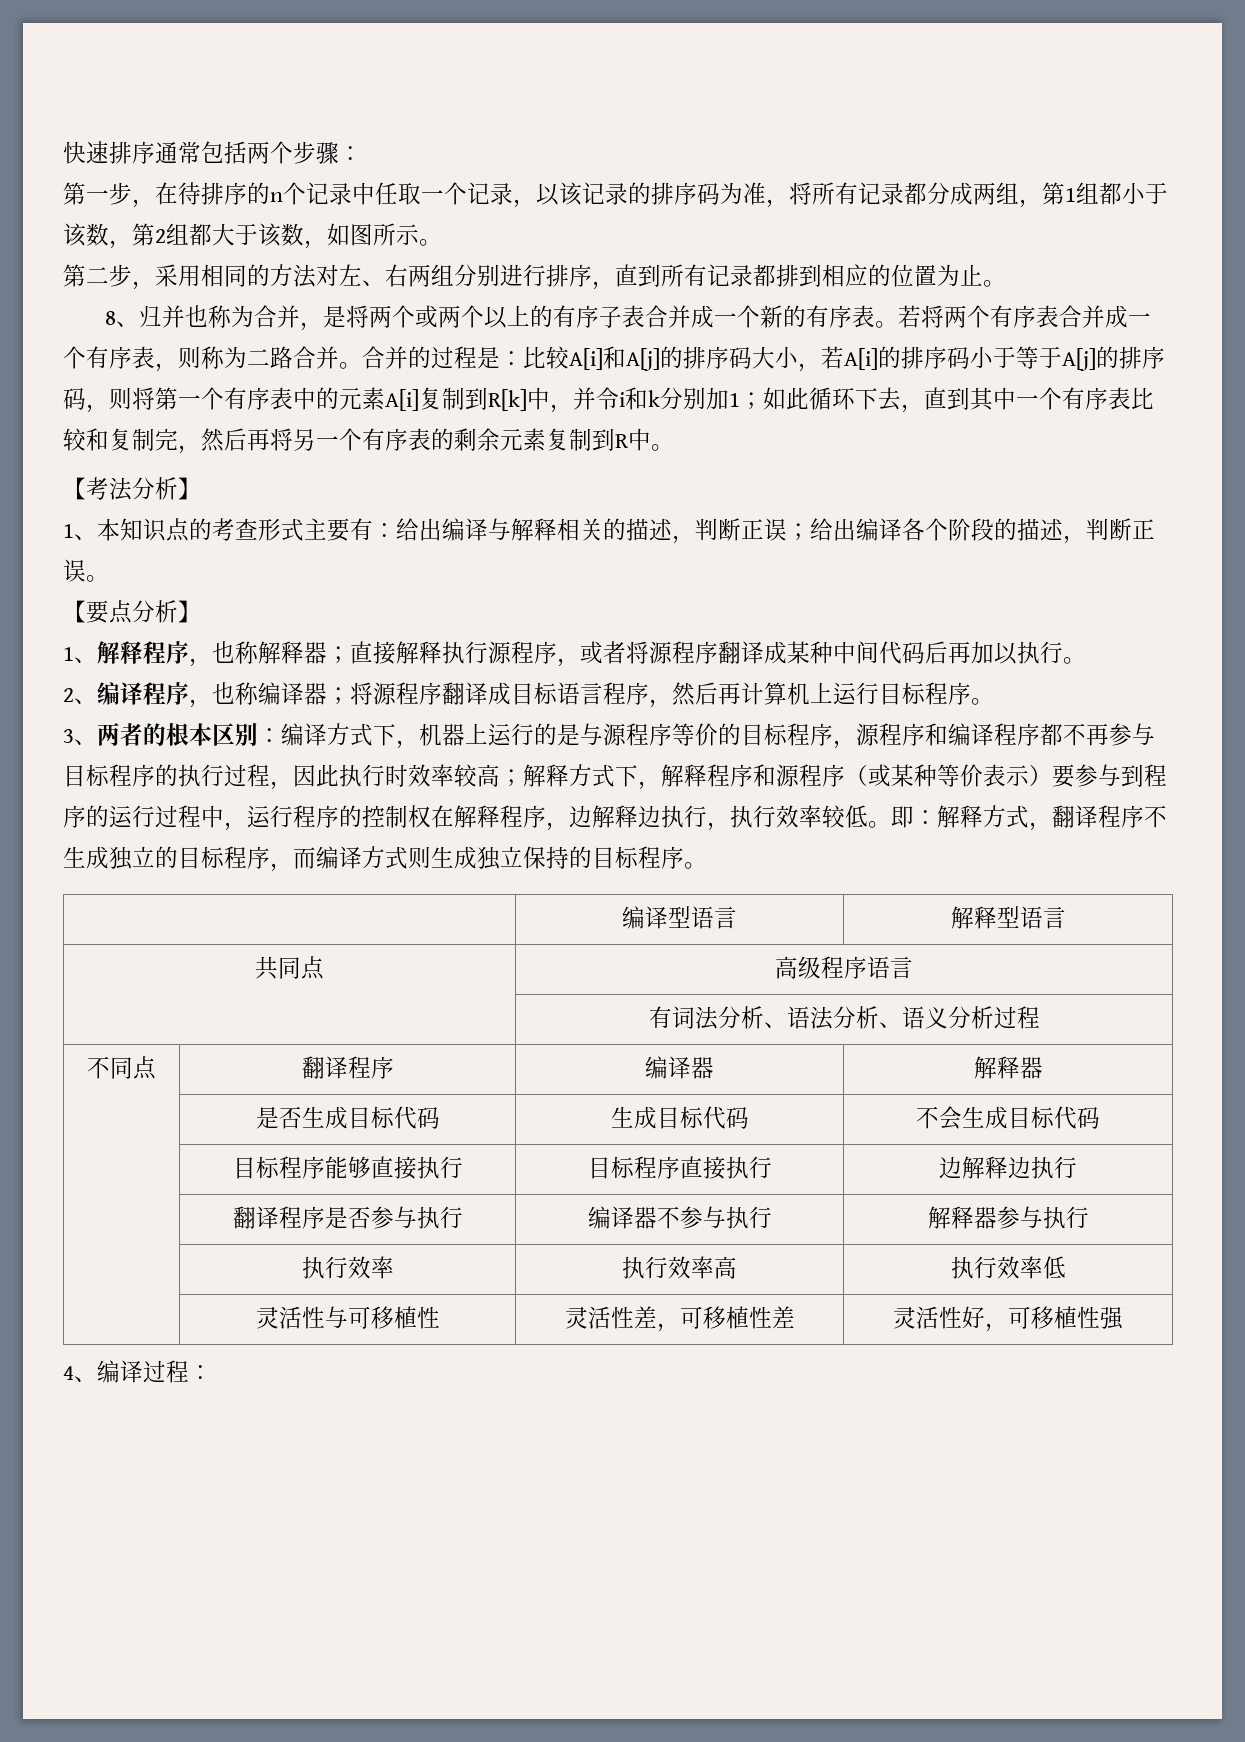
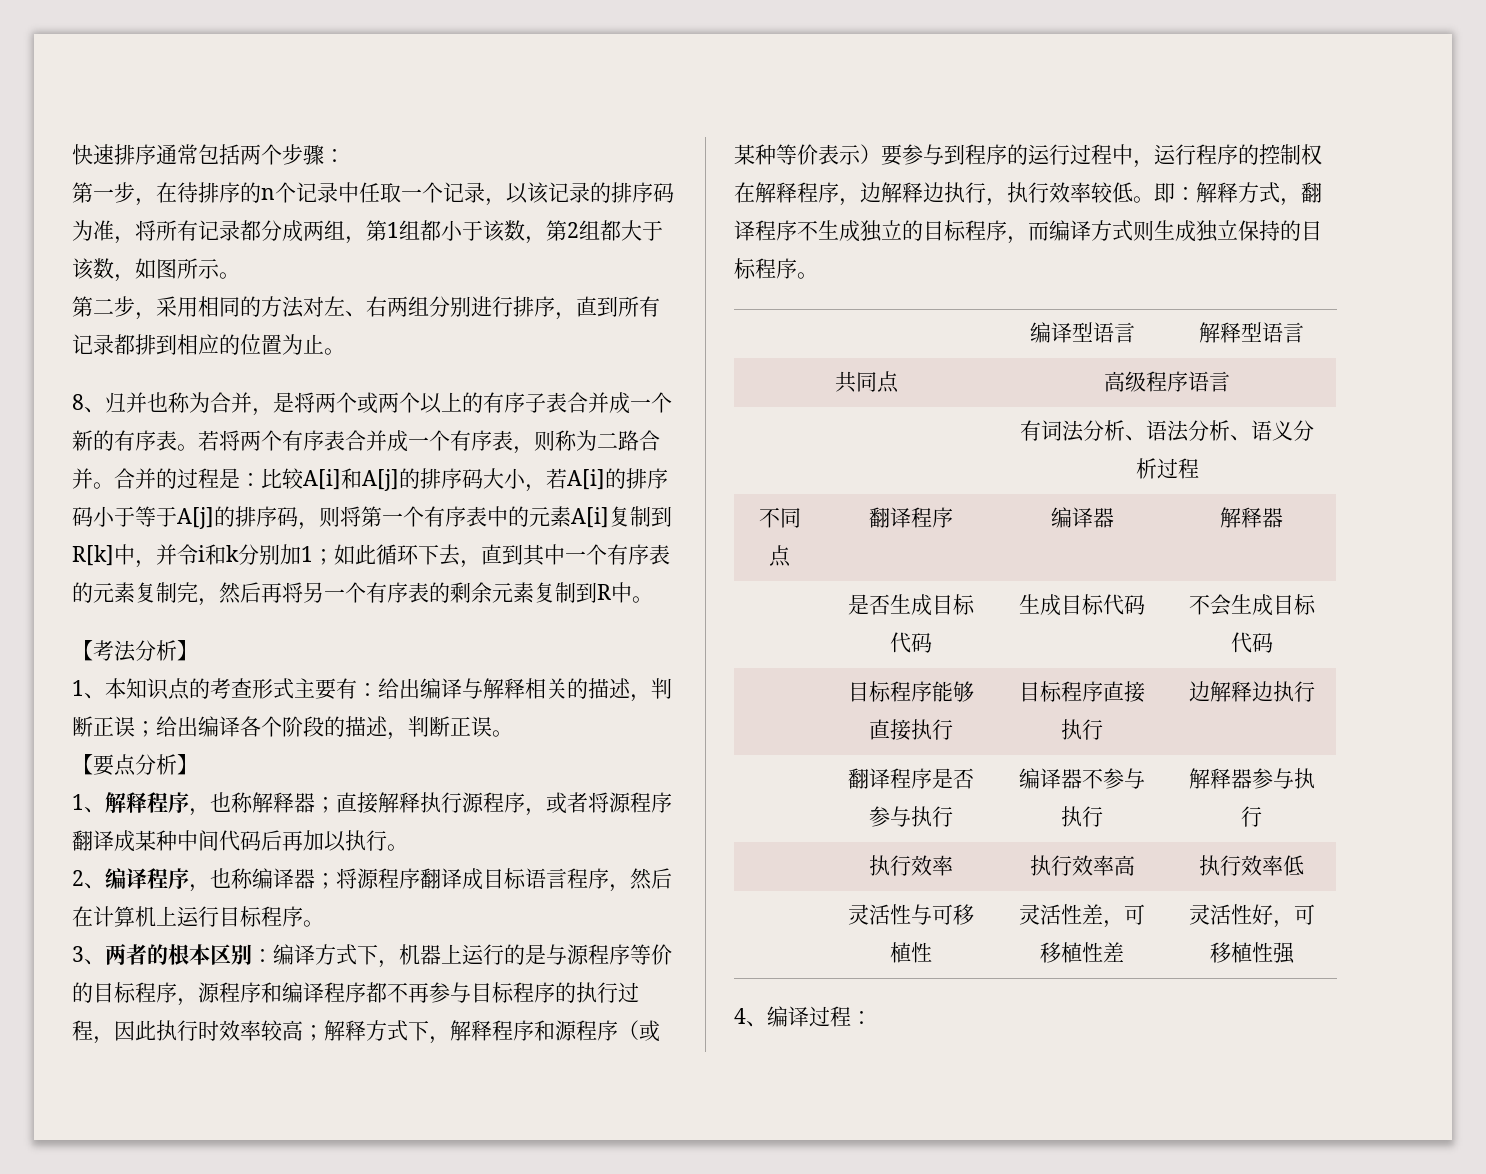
- 合并的过程是：比较A[i]和A[j]的排序码大小，若A[i]的排序码小于等于A[j]的排序码，则将第一个有序表中的元素A[i]复制到R[k]中，并令i和k分别加1；如此循环下去，直到其中一个有序表比较和复制完，然后再将另一个有序表的剩余元素复制到R中。
+ 合并的过程是：比较A[i]和A[j]的排序码大小，若A[i]的排序码小于等于A[j]的排序码，则将第一个有序表中的元素A[i]复制到R[k]中，并令i和k分别加1；如此循环下去，直到其中一个有序表的元素复制完，然后再将另一个有序表的剩余元素复制到R中。
- 2、编译程序，也称编译器；将源程序翻译成目标语言程序，然后再计算机上运行目标程序。
+ 2、编译程序，也称编译器；将源程序翻译成目标语言程序，然后在计算机上运行目标程序。

